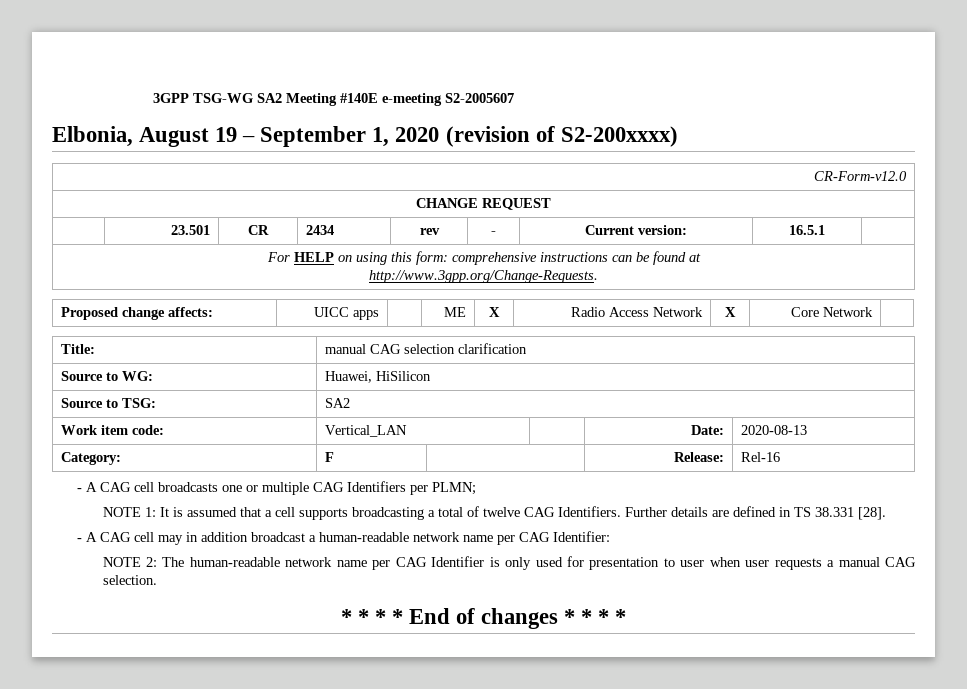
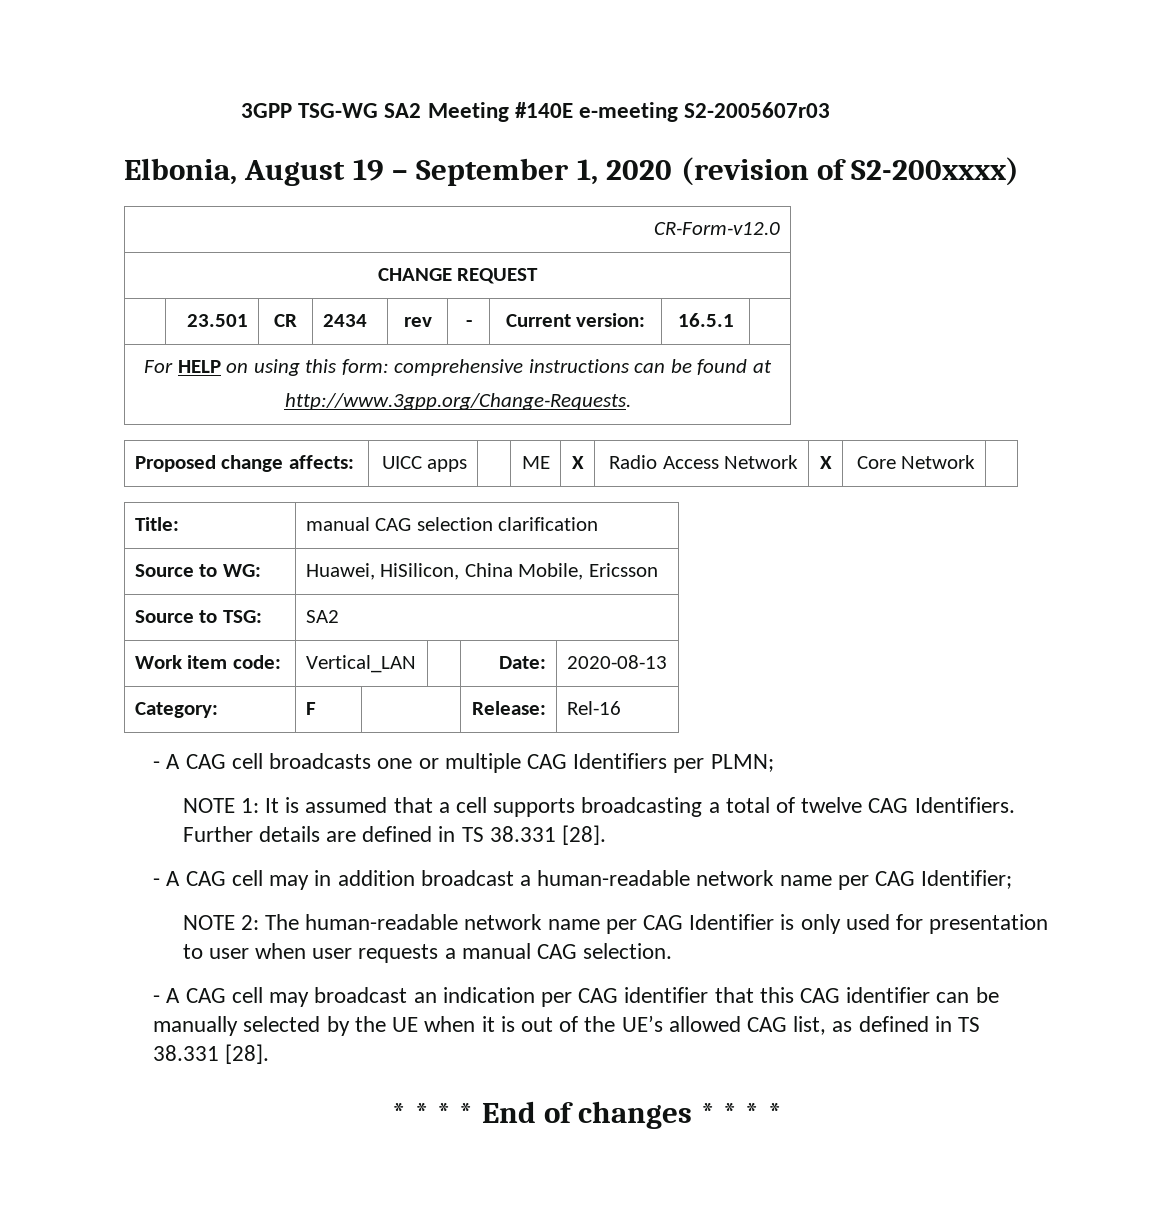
- 3GPP TSG-WG SA2 Meeting #140E e-meeting S2-2005607
+ 3GPP TSG-WG SA2 Meeting #140E e-meeting S2-2005607r03
- Source to WG: | Huawei, HiSilicon
+ Source to WG: | Huawei, HiSilicon, China Mobile, Ericsson
- - A CAG cell may in addition broadcast a human-readable network name per CAG Identifier:
+ - A CAG cell may in addition broadcast a human-readable network name per CAG Identifier;
+ - A CAG cell may broadcast an indication per CAG identifier that this CAG identifier can be manually selected by the UE when it is out of the UE’s allowed CAG list, as defined in TS 38.331 [28].

